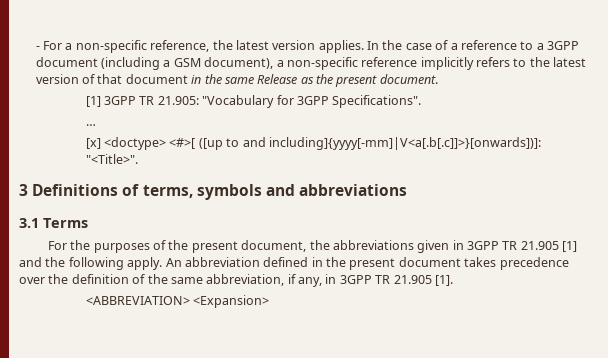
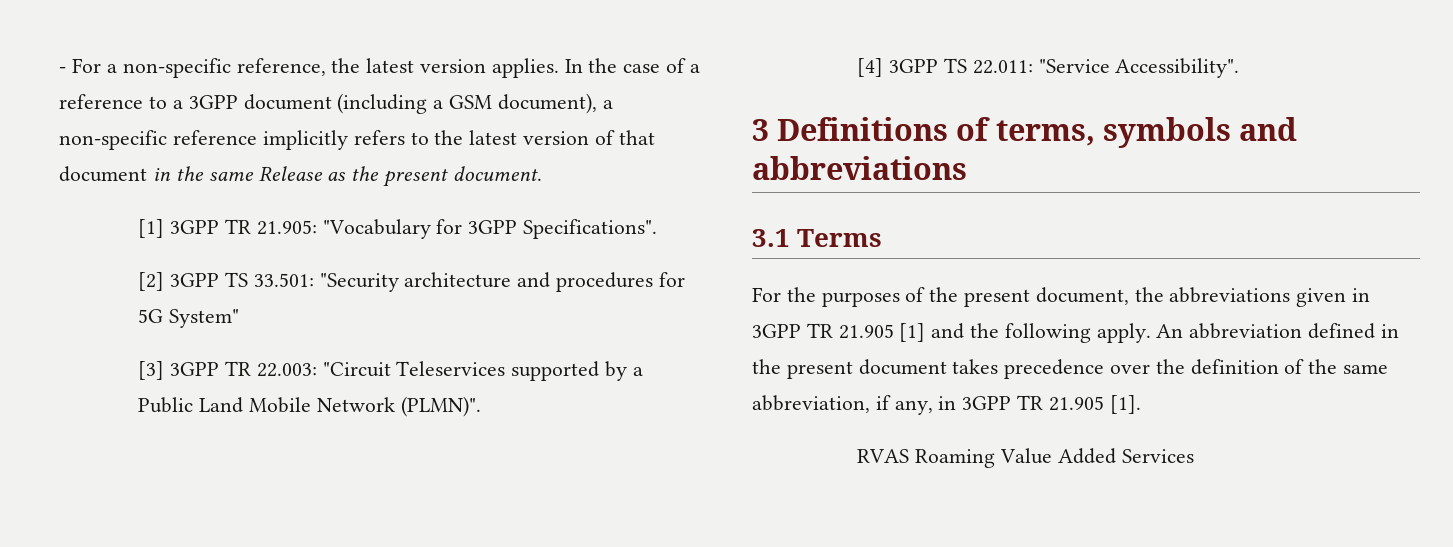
- …
- [x] <doctype> <#>[ ([up to and including]{yyyy[-mm]|V<a[.b[.c]]>}[onwards])]: "<Title>".
+ [2] 3GPP TS 33.501: "Security architecture and procedures for 5G System"
+ [3] 3GPP TR 22.003: "Circuit Teleservices supported by a Public Land Mobile Network (PLMN)".
+ [4] 3GPP TS 22.011: "Service Accessibility".
- <ABBREVIATION> <Expansion>
+ RVAS Roaming Value Added Services

